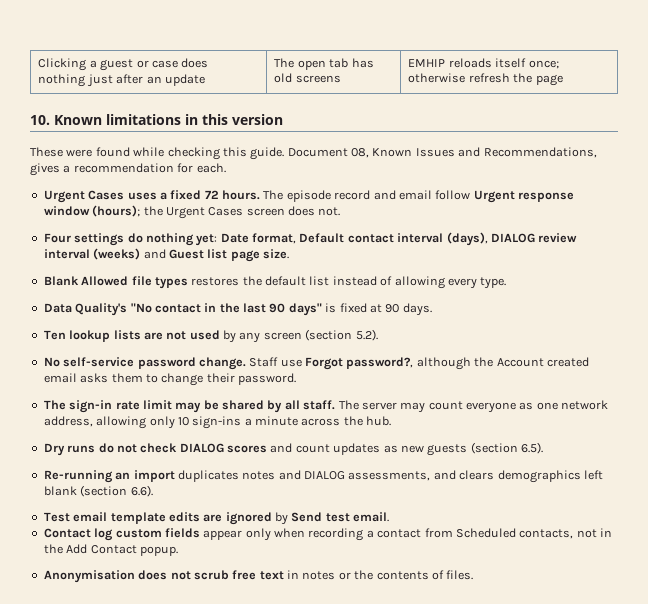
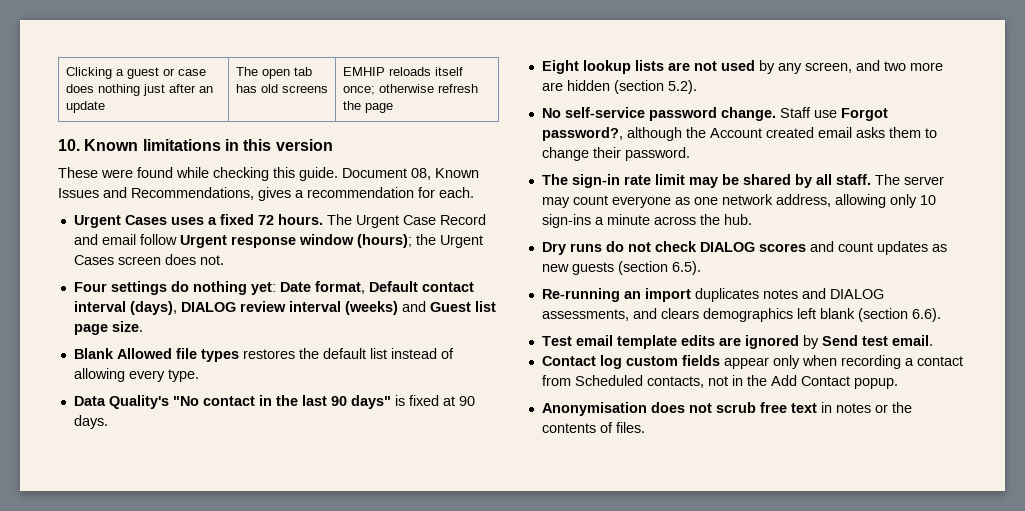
- The episode record and email follow Urgent response window (hours); the Urgent Cases screen does not.
+ The Urgent Case Record and email follow Urgent response window (hours); the Urgent Cases screen does not.
- Ten lookup lists are not used by any screen (section 5.2).
+ Eight lookup lists are not used by any screen, and two more are hidden (section 5.2).

